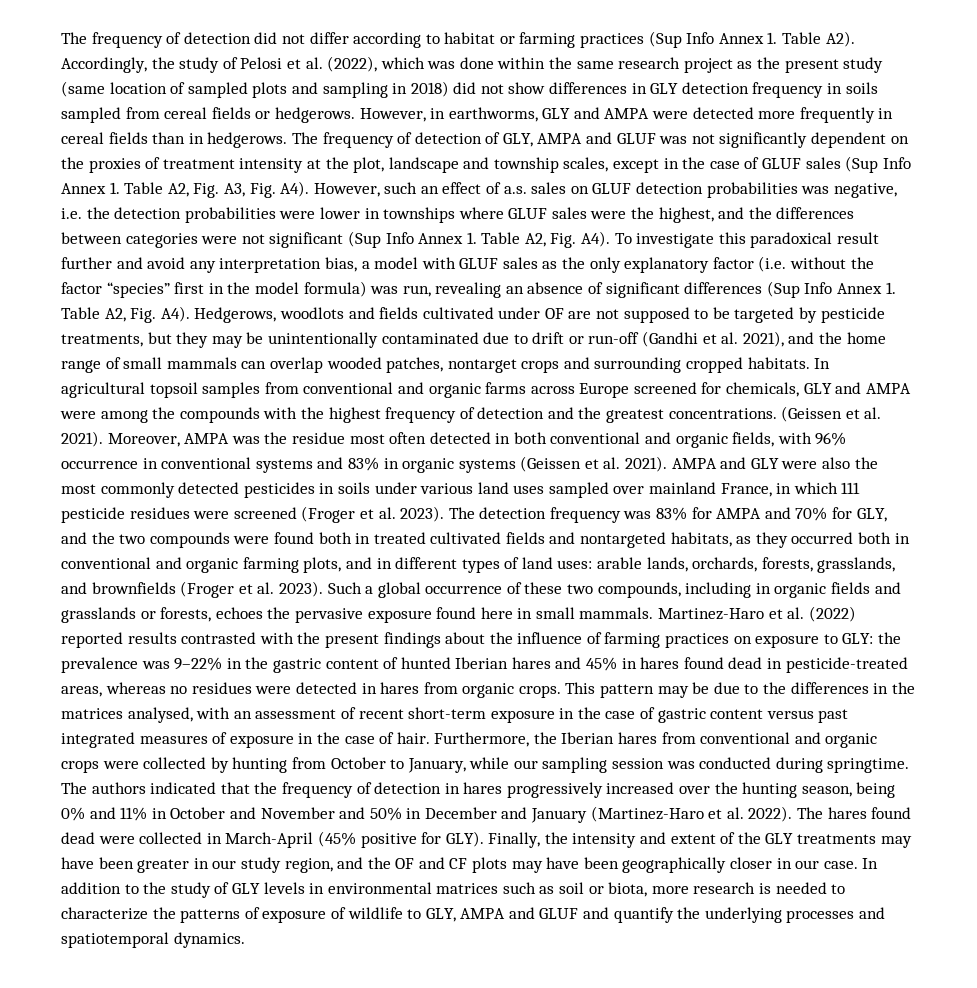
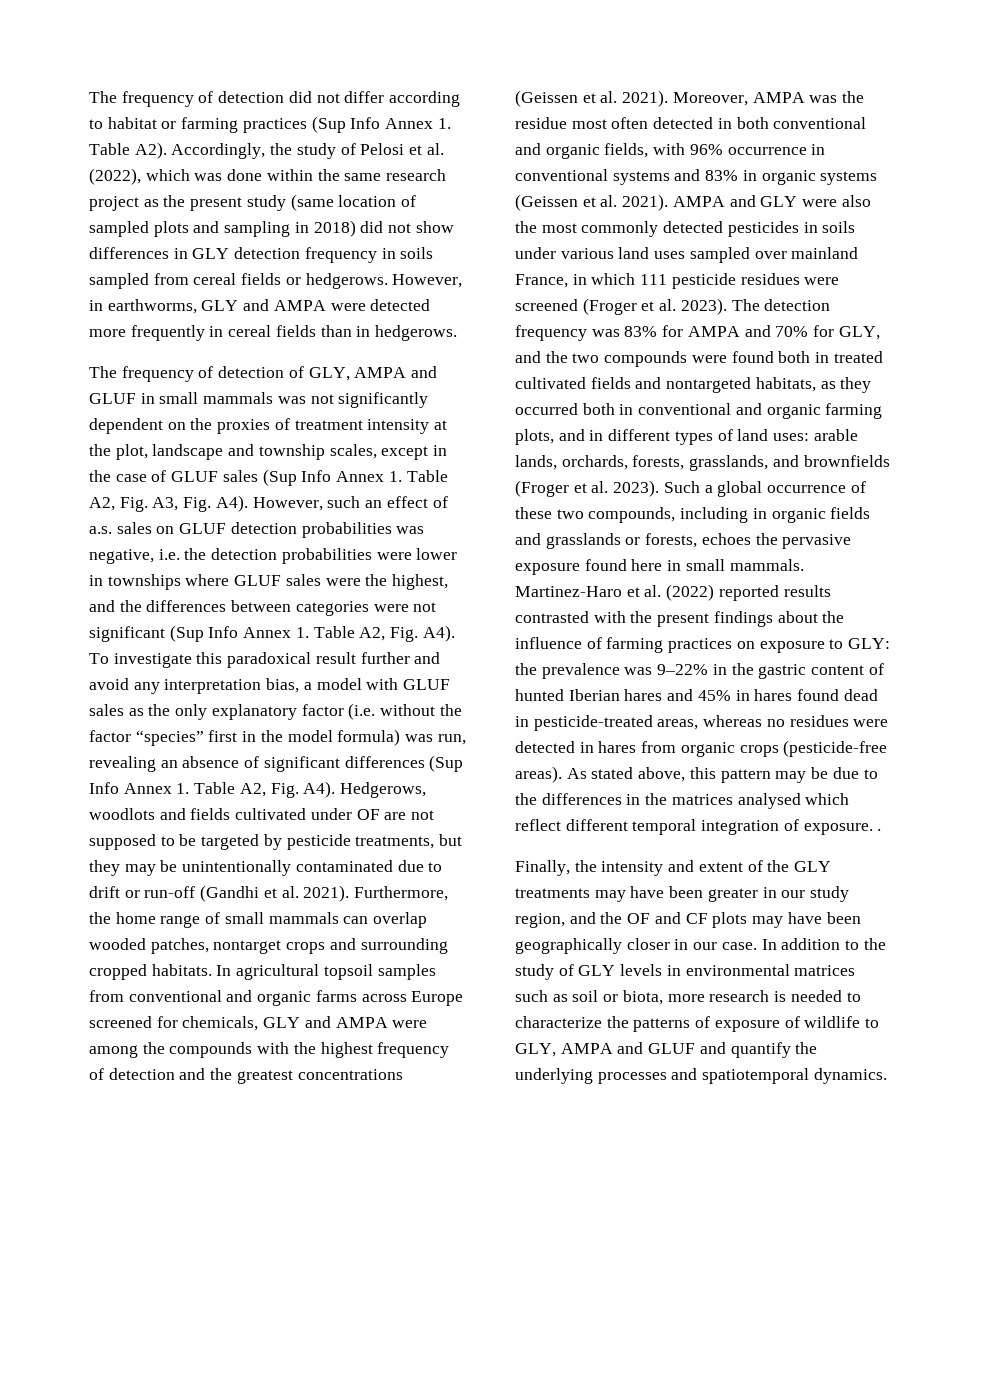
- However, in earthworms, GLY and AMPA were detected more frequently in cereal fields than in hedgerows. The frequency of detection of GLY, AMPA and GLUF was not significantly dependent on the proxies of treatment intensity at the plot, landscape and township scales, except in the case of GLUF sales (Sup Info Annex 1. Table A2, Fig. A3, Fig. A4). However, such an effect of a.s. sales on GLUF detection probabilities was negative, i.e. the detection probabilities were lower in townships where GLUF sales were the highest, and the differences between categories were not significant (Sup Info Annex 1. Table A2, Fig. A4). To investigate this paradoxical result further and avoid any interpretation bias, a model with GLUF sales as the only explanatory factor (i.e. without the factor “species” first in the model formula) was run, revealing an absence of significant differences (Sup Info Annex 1. Table A2, Fig. A4). Hedgerows, woodlots and fields cultivated under OF are not supposed to be targeted by pesticide treatments, but they may be unintentionally contaminated due to drift or run-off (Gandhi et al. 2021), and the home range of small mammals can overlap wooded patches, nontarget crops and surrounding cropped habitats.
+ However, in earthworms, GLY and AMPA were detected more frequently in cereal fields than in hedgerows.
+ The frequency of detection of GLY, AMPA and GLUF in small mammals was not significantly dependent on the proxies of treatment intensity at the plot, landscape and township scales, except in the case of GLUF sales (Sup Info Annex 1. Table A2, Fig. A3, Fig. A4). However, such an effect of a.s. sales on GLUF detection probabilities was negative, i.e. the detection probabilities were lower in townships where GLUF sales were the highest, and the differences between categories were not significant (Sup Info Annex 1. Table A2, Fig. A4). To investigate this paradoxical result further and avoid any interpretation bias, a model with GLUF sales as the only explanatory factor (i.e. without the factor “species” first in the model formula) was run, revealing an absence of significant differences (Sup Info Annex 1. Table A2, Fig. A4). Hedgerows, woodlots and fields cultivated under OF are not supposed to be targeted by pesticide treatments, but they may be unintentionally contaminated due to drift or run-off (Gandhi et al. 2021). Furthermore, the home range of small mammals can overlap wooded patches, nontarget crops and surrounding cropped habitats.
- In agricultural topsoil samples from conventional and organic farms across Europe screened for chemicals, GLY and AMPA were among the compounds with the highest frequency of detection and the greatest concentrations. (Geissen et al. 2021).
+ In agricultural topsoil samples from conventional and organic farms across Europe screened for chemicals, GLY and AMPA were among the compounds with the highest frequency of detection and the greatest concentrations (Geissen et al. 2021).
- the prevalence was 9–22% in the gastric content of hunted Iberian hares and 45% in hares found dead in pesticide-treated areas, whereas no residues were detected in hares from organic crops. This pattern may be due to the differences in the matrices analysed, with an assessment of recent short-term exposure in the case of gastric content versus past integrated measures of exposure in the case of hair. Furthermore, the Iberian hares from conventional and organic crops were collected by hunting from October to January, while our sampling session was conducted during springtime. The authors indicated that the frequency of detection in hares progressively increased over the hunting season, being 0% and 11% in October and November and 50% in December and January (Martinez-Haro et al. 2022). The hares found dead were collected in March-April (45% positive for GLY). Finally, the intensity and extent of the GLY treatments may have been greater in our study region, and the OF and CF plots may have been geographically closer in our case.
+ the prevalence was 9–22% in the gastric content of hunted Iberian hares and 45% in hares found dead in pesticide-treated areas, whereas no residues were detected in hares from organic crops (pesticide-free areas). As stated above, this pattern may be due to the differences in the matrices analysed which reflect different temporal integration of exposure. .
+ Finally, the intensity and extent of the GLY treatments may have been greater in our study region, and the OF and CF plots may have been geographically closer in our case.

